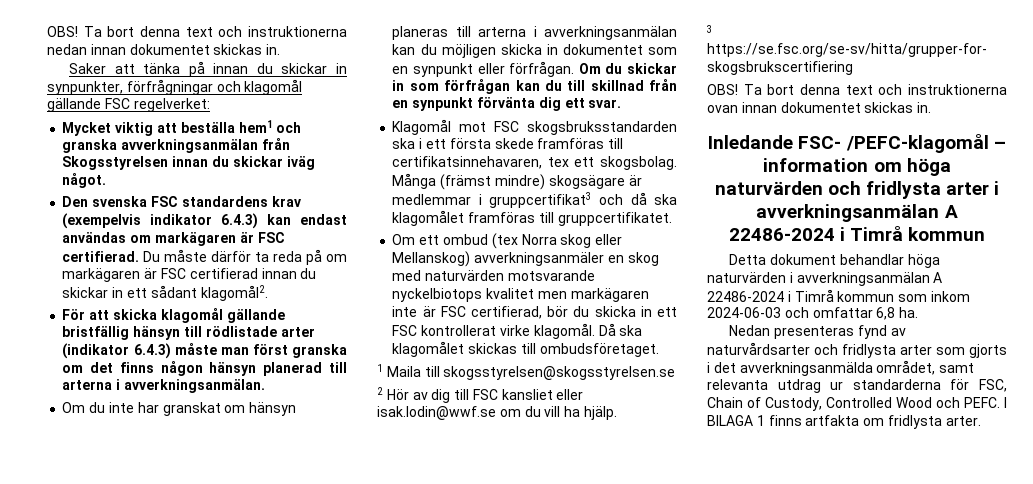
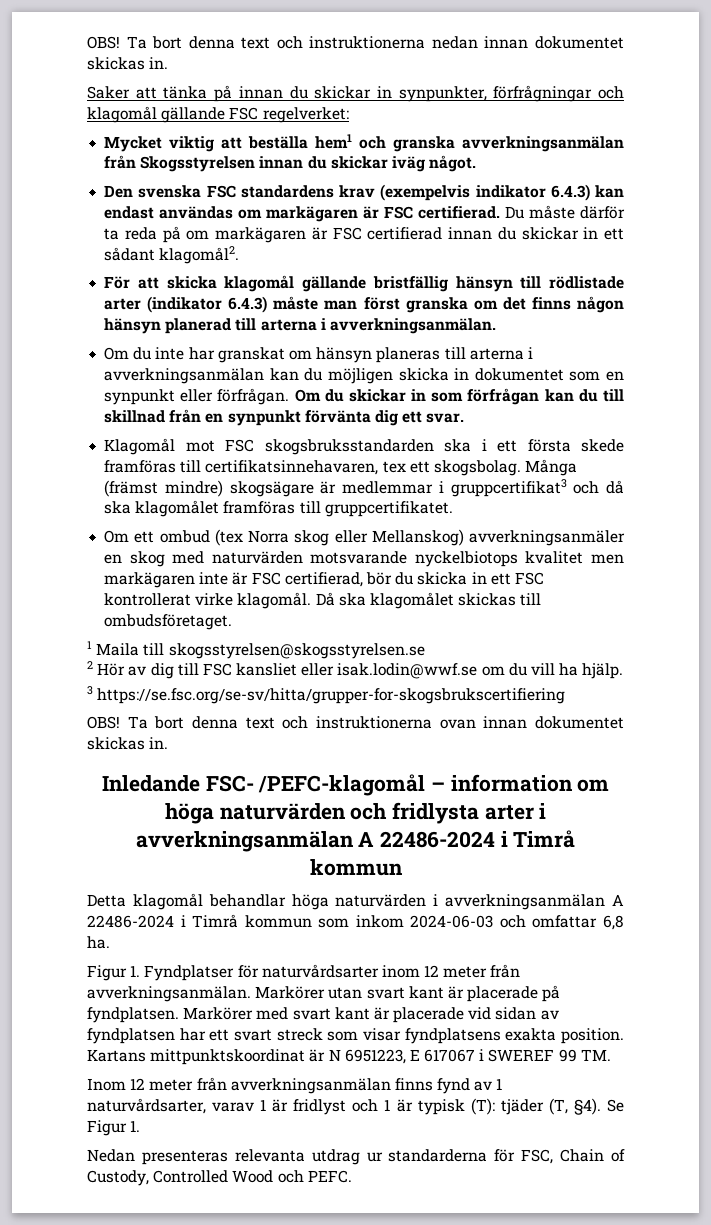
- Detta dokument behandlar höga naturvärden i avverkningsanmälan A 22486-2024 i Timrå kommun som inkom 2024-06-03 och omfattar 6,8 ha.
+ Detta klagomål behandlar höga naturvärden i avverkningsanmälan A 22486-2024 i Timrå kommun som inkom 2024-06-03 och omfattar 6,8 ha.
- Nedan presenteras fynd av naturvårdsarter och fridlysta arter som gjorts i det avverkningsanmälda området, samt relevanta utdrag ur standarderna för FSC, Chain of Custody, Controlled Wood och PEFC. I BILAGA 1 finns artfakta om fridlysta arter.
+ Figur 1. Fyndplatser för naturvårdsarter inom 12 meter från avverkningsanmälan. Markörer utan svart kant är placerade på fyndplatsen. Markörer med svart kant är placerade vid sidan av fyndplatsen har ett svart streck som visar fyndplatsens exakta position. Kartans mittpunktskoordinat är N 6951223, E 617067 i SWEREF 99 TM.
+ Inom 12 meter från avverkningsanmälan finns fynd av 1 naturvårdsarter, varav 1 är fridlyst och 1 är typisk (T): tjäder (T, §4). Se Figur 1.
+ Nedan presenteras relevanta utdrag ur standarderna för FSC, Chain of Custody, Controlled Wood och PEFC.

